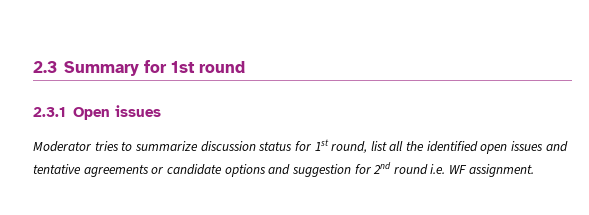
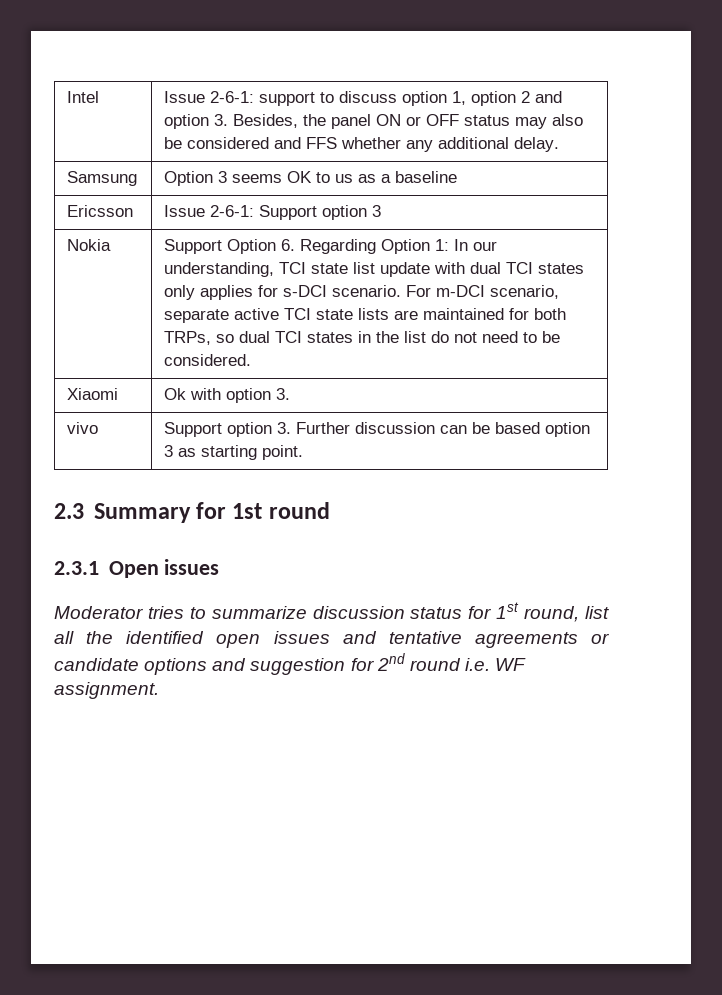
+ Intel | Issue 2-6-1: support to discuss option 1, option 2 and option 3. Besides, the panel ON or OFF status may also be considered and FFS whether any additional delay.
+ Samsung | Option 3 seems OK to us as a baseline
+ Ericsson | Issue 2-6-1: Support option 3
+ Nokia | Support Option 6. Regarding Option 1: In our understanding, TCI state list update with dual TCI states only applies for s-DCI scenario. For m-DCI scenario, separate active TCI state lists are maintained for both TRPs, so dual TCI states in the list do not need to be considered.
+ Xiaomi | Ok with option 3.
+ vivo | Support option 3. Further discussion can be based option 3 as starting point.

